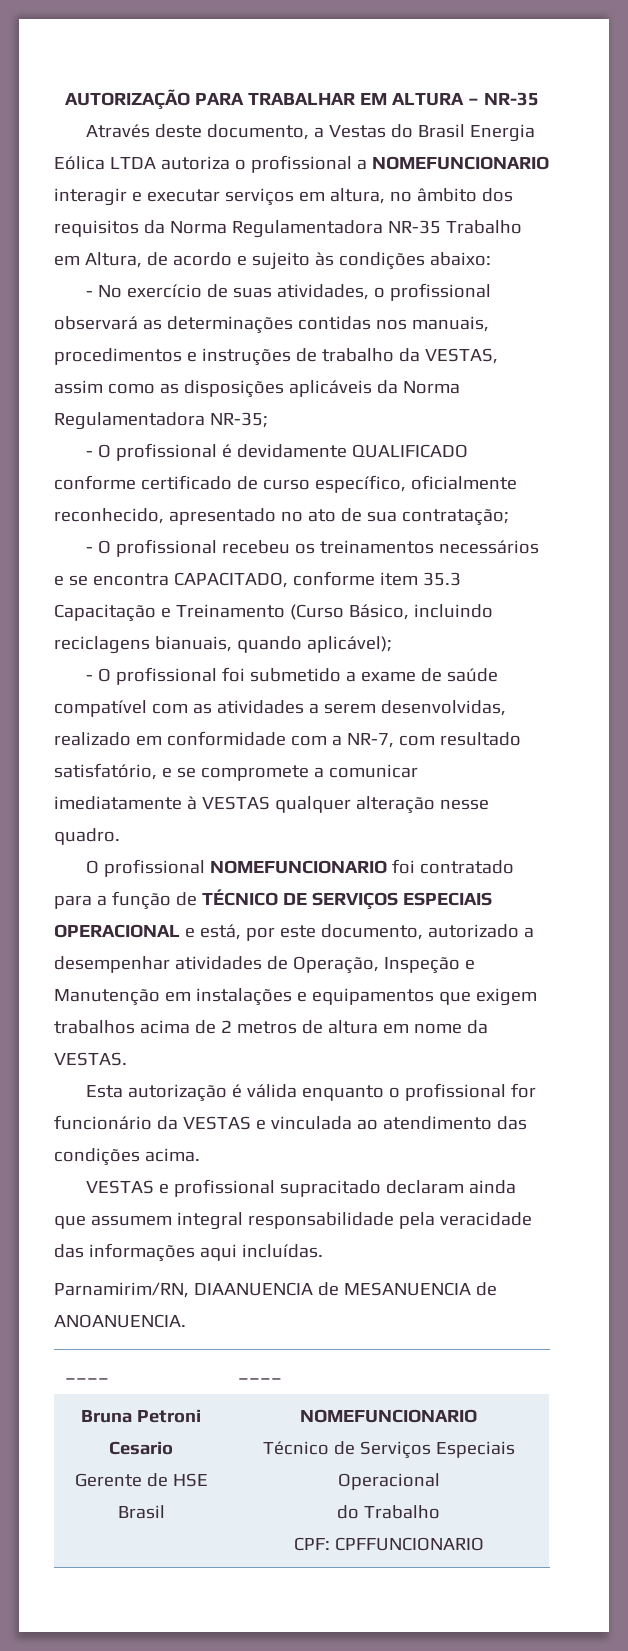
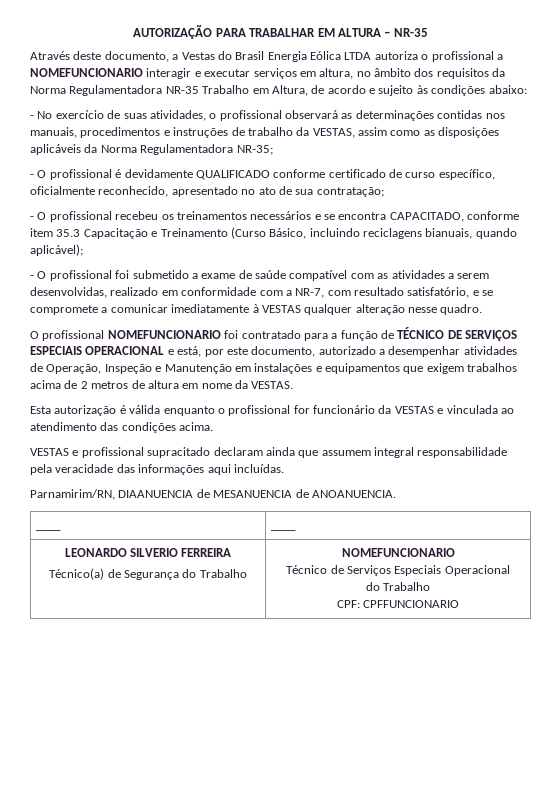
- Bruna Petroni Cesario
- Gerente de HSE Brasil | NOMEFUNCIONARIO
+ LEONARDO SILVERIO FERREIRA
+ Técnico(a) de Segurança do Trabalho | NOMEFUNCIONARIO

